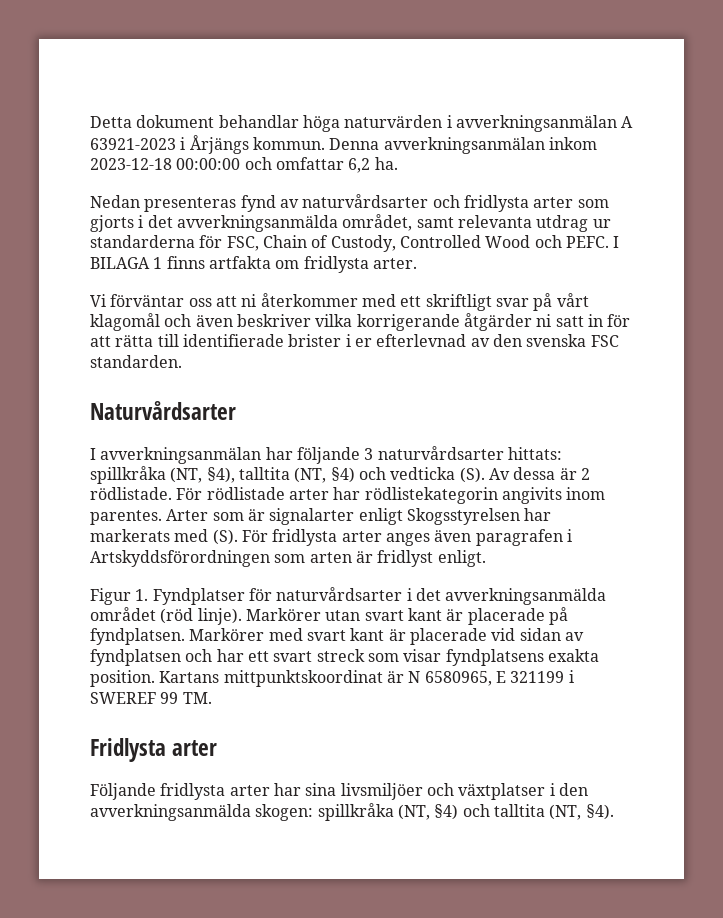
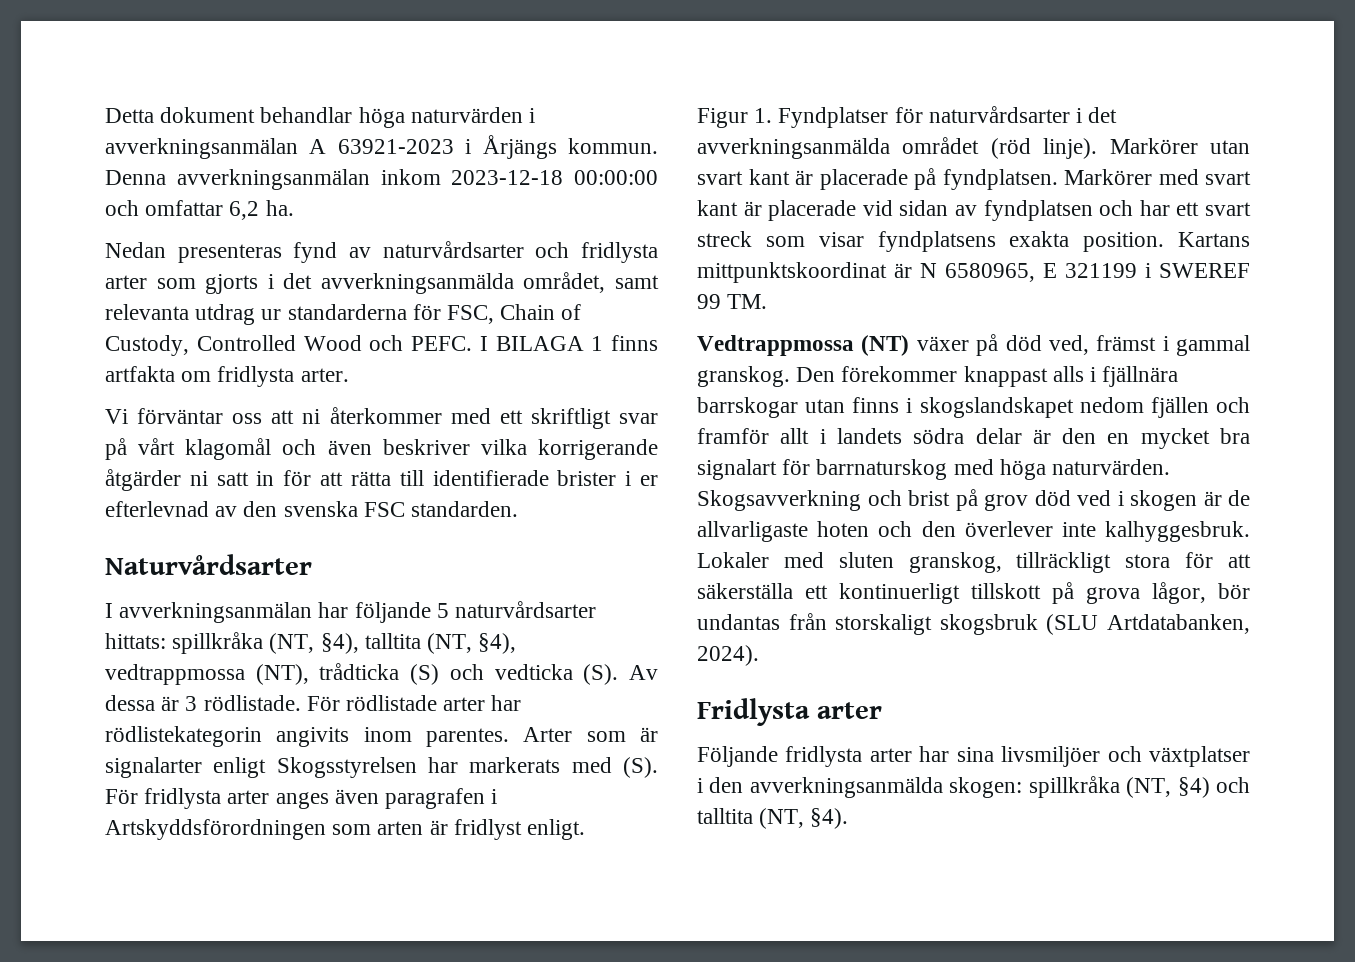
- I avverkningsanmälan har följande 3 naturvårdsarter hittats: spillkråka (NT, §4), talltita (NT, §4) och vedticka (S). Av dessa är 2 rödlistade.
+ I avverkningsanmälan har följande 5 naturvårdsarter hittats: spillkråka (NT, §4), talltita (NT, §4), vedtrappmossa (NT), trådticka (S) och vedticka (S). Av dessa är 3 rödlistade.
+ Vedtrappmossa (NT) växer på död ved, främst i gammal granskog. Den förekommer knappast alls i fjällnära barrskogar utan finns i skogslandskapet nedom fjällen och framför allt i landets södra delar är den en mycket bra signalart för barrnaturskog med höga naturvärden. Skogsavverkning och brist på grov död ved i skogen är de allvarligaste hoten och den överlever inte kalhyggesbruk. Lokaler med sluten granskog, tillräckligt stora för att säkerställa ett kontinuerligt tillskott på grova lågor, bör undantas från storskaligt skogsbruk (SLU Artdatabanken, 2024).

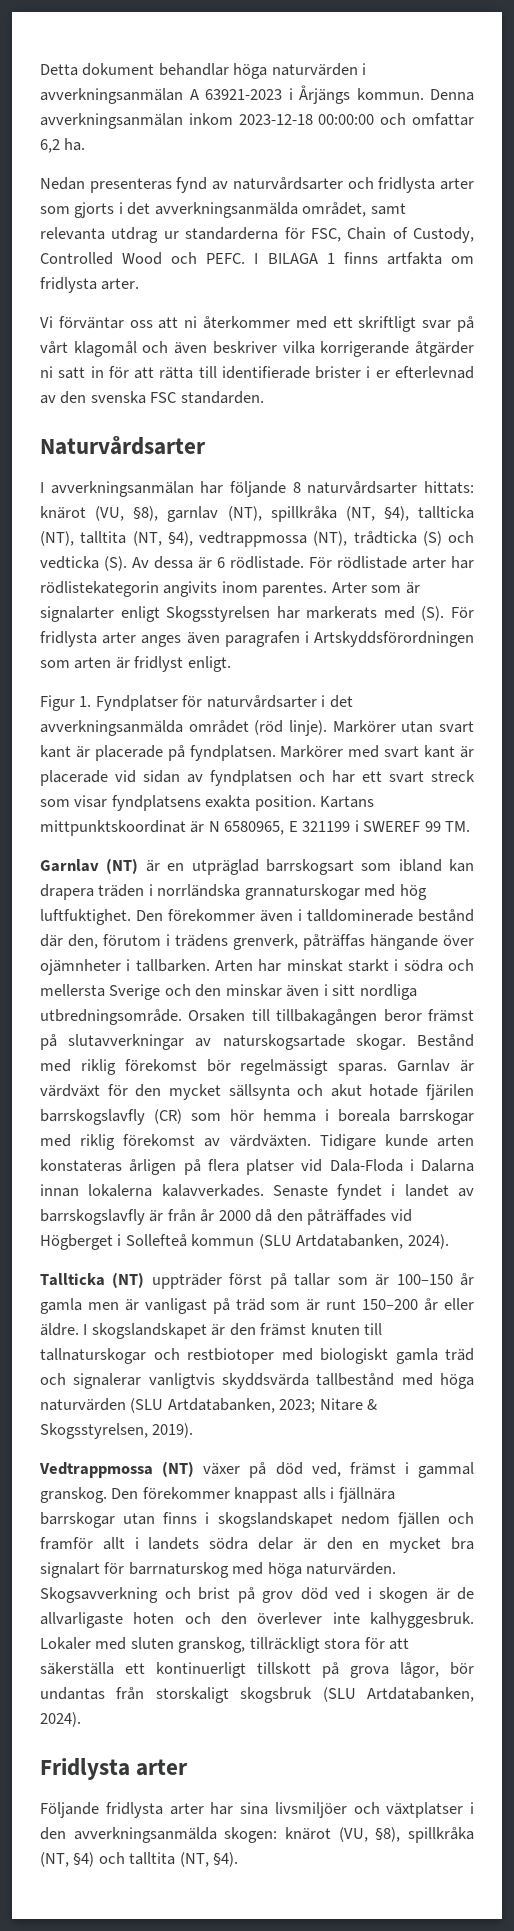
- I avverkningsanmälan har följande 5 naturvårdsarter hittats: spillkråka (NT, §4), talltita (NT, §4), vedtrappmossa (NT), trådticka (S) och vedticka (S). Av dessa är 3 rödlistade.
+ I avverkningsanmälan har följande 8 naturvårdsarter hittats: knärot (VU, §8), garnlav (NT), spillkråka (NT, §4), tallticka (NT), talltita (NT, §4), vedtrappmossa (NT), trådticka (S) och vedticka (S). Av dessa är 6 rödlistade.
+ Garnlav (NT) är en utpräglad barrskogsart som ibland kan drapera träden i norrländska grannaturskogar med hög luftfuktighet. Den förekommer även i talldominerade bestånd där den, förutom i trädens grenverk, påträffas hängande över ojämnheter i tallbarken. Arten har minskat starkt i södra och mellersta Sverige och den minskar även i sitt nordliga utbredningsområde. Orsaken till tillbakagången beror främst på slutavverkningar av naturskogsartade skogar. Bestånd med riklig förekomst bör regelmässigt sparas. Garnlav är värdväxt för den mycket sällsynta och akut hotade fjärilen barrskogslavfly (CR) som hör hemma i boreala barrskogar med riklig förekomst av värdväxten. Tidigare kunde arten konstateras årligen på flera platser vid Dala-Floda i Dalarna innan lokalerna kalavverkades. Senaste fyndet i landet av barrskogslavfly är från år 2000 då den påträffades vid Högberget i Sollefteå kommun (SLU Artdatabanken, 2024).
+ Tallticka (NT) uppträder först på tallar som är 100–150 år gamla men är vanligast på träd som är runt 150–200 år eller äldre. I skogslandskapet är den främst knuten till tallnaturskogar och restbiotoper med biologiskt gamla träd och signalerar vanligtvis skyddsvärda tallbestånd med höga naturvärden (SLU Artdatabanken, 2023; Nitare & Skogsstyrelsen, 2019).
- Följande fridlysta arter har sina livsmiljöer och växtplatser i den avverkningsanmälda skogen: spillkråka (NT, §4) och talltita (NT, §4).
+ Följande fridlysta arter har sina livsmiljöer och växtplatser i den avverkningsanmälda skogen: knärot (VU, §8), spillkråka (NT, §4) och talltita (NT, §4).

